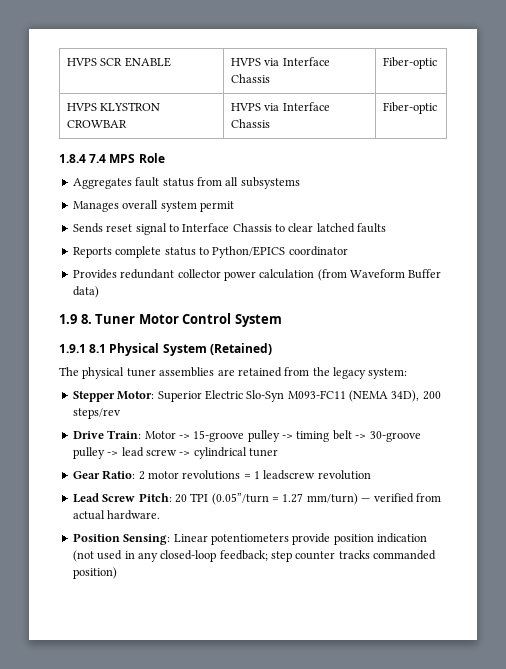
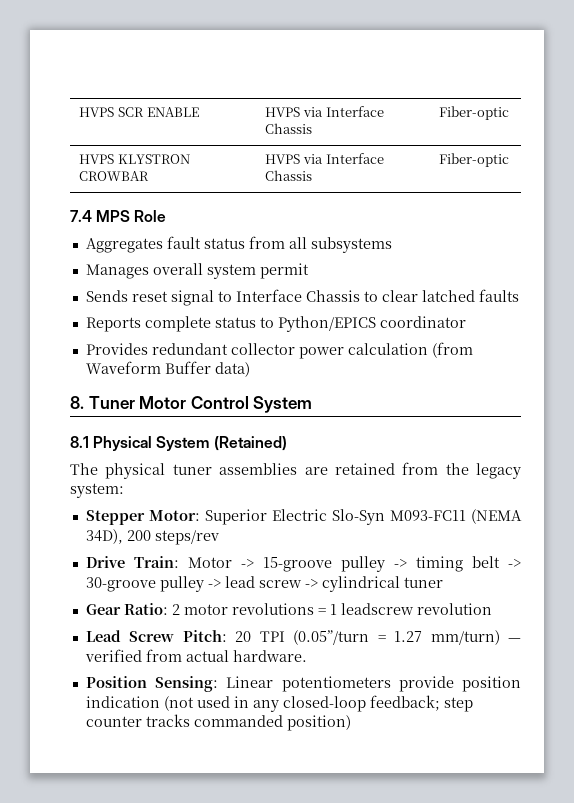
- 1.8.4 7.4 MPS Role
+ 7.4 MPS Role
- 1.9 8. Tuner Motor Control System
+ 8. Tuner Motor Control System
- 1.9.1 8.1 Physical System (Retained)
+ 8.1 Physical System (Retained)

